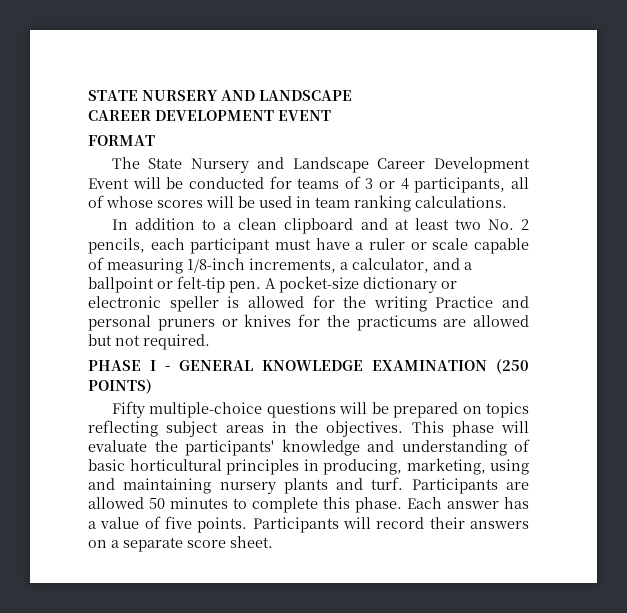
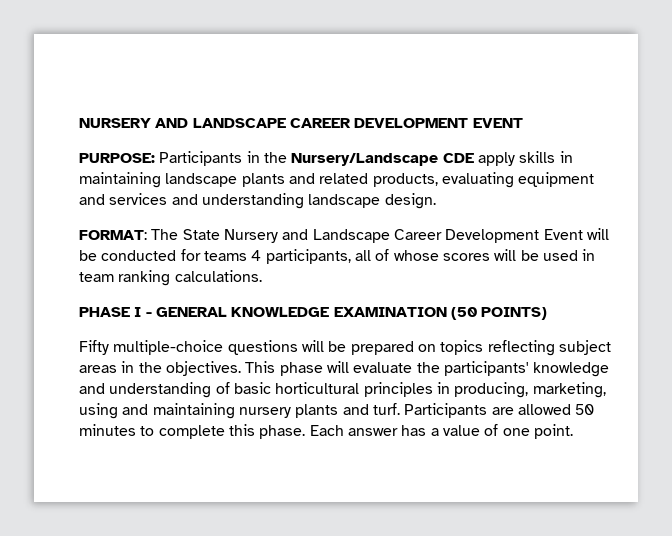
- STATE NURSERY AND LANDSCAPE
- CAREER DEVELOPMENT EVENT
+ NURSERY AND LANDSCAPE CAREER DEVELOPMENT EVENT
- FORMAT
- The State Nursery and Landscape Career Development Event will be conducted for teams of 3 or 4 participants, all of whose scores will be used in team ranking calculations.
+ PURPOSE: Participants in the Nursery/Landscape CDE apply skills in maintaining landscape plants and related products, evaluating equipment and services and understanding landscape design.
+ FORMAT: The State Nursery and Landscape Career Development Event will be conducted for teams 4 participants, all of whose scores will be used in team ranking calculations.
- In addition to a clean clipboard and at least two No. 2 pencils, each participant must have a ruler or scale capable of measuring 1/8-inch increments, a calculator, and a ballpoint or felt-tip pen. A pocket-size dictionary or electronic speller is allowed for the writing Practice and personal pruners or knives for the practicums are allowed but not required.
- PHASE I - GENERAL KNOWLEDGE EXAMINATION (250 POINTS)
+ PHASE I - GENERAL KNOWLEDGE EXAMINATION (50 POINTS)
- Each answer has a value of five points. Participants will record their answers on a separate score sheet.
+ Each answer has a value of one point.

